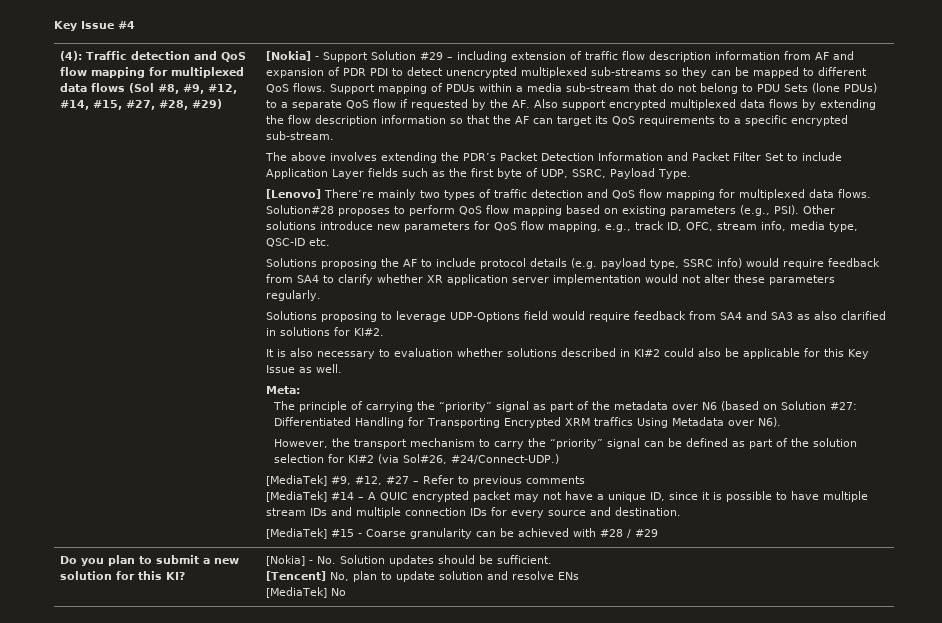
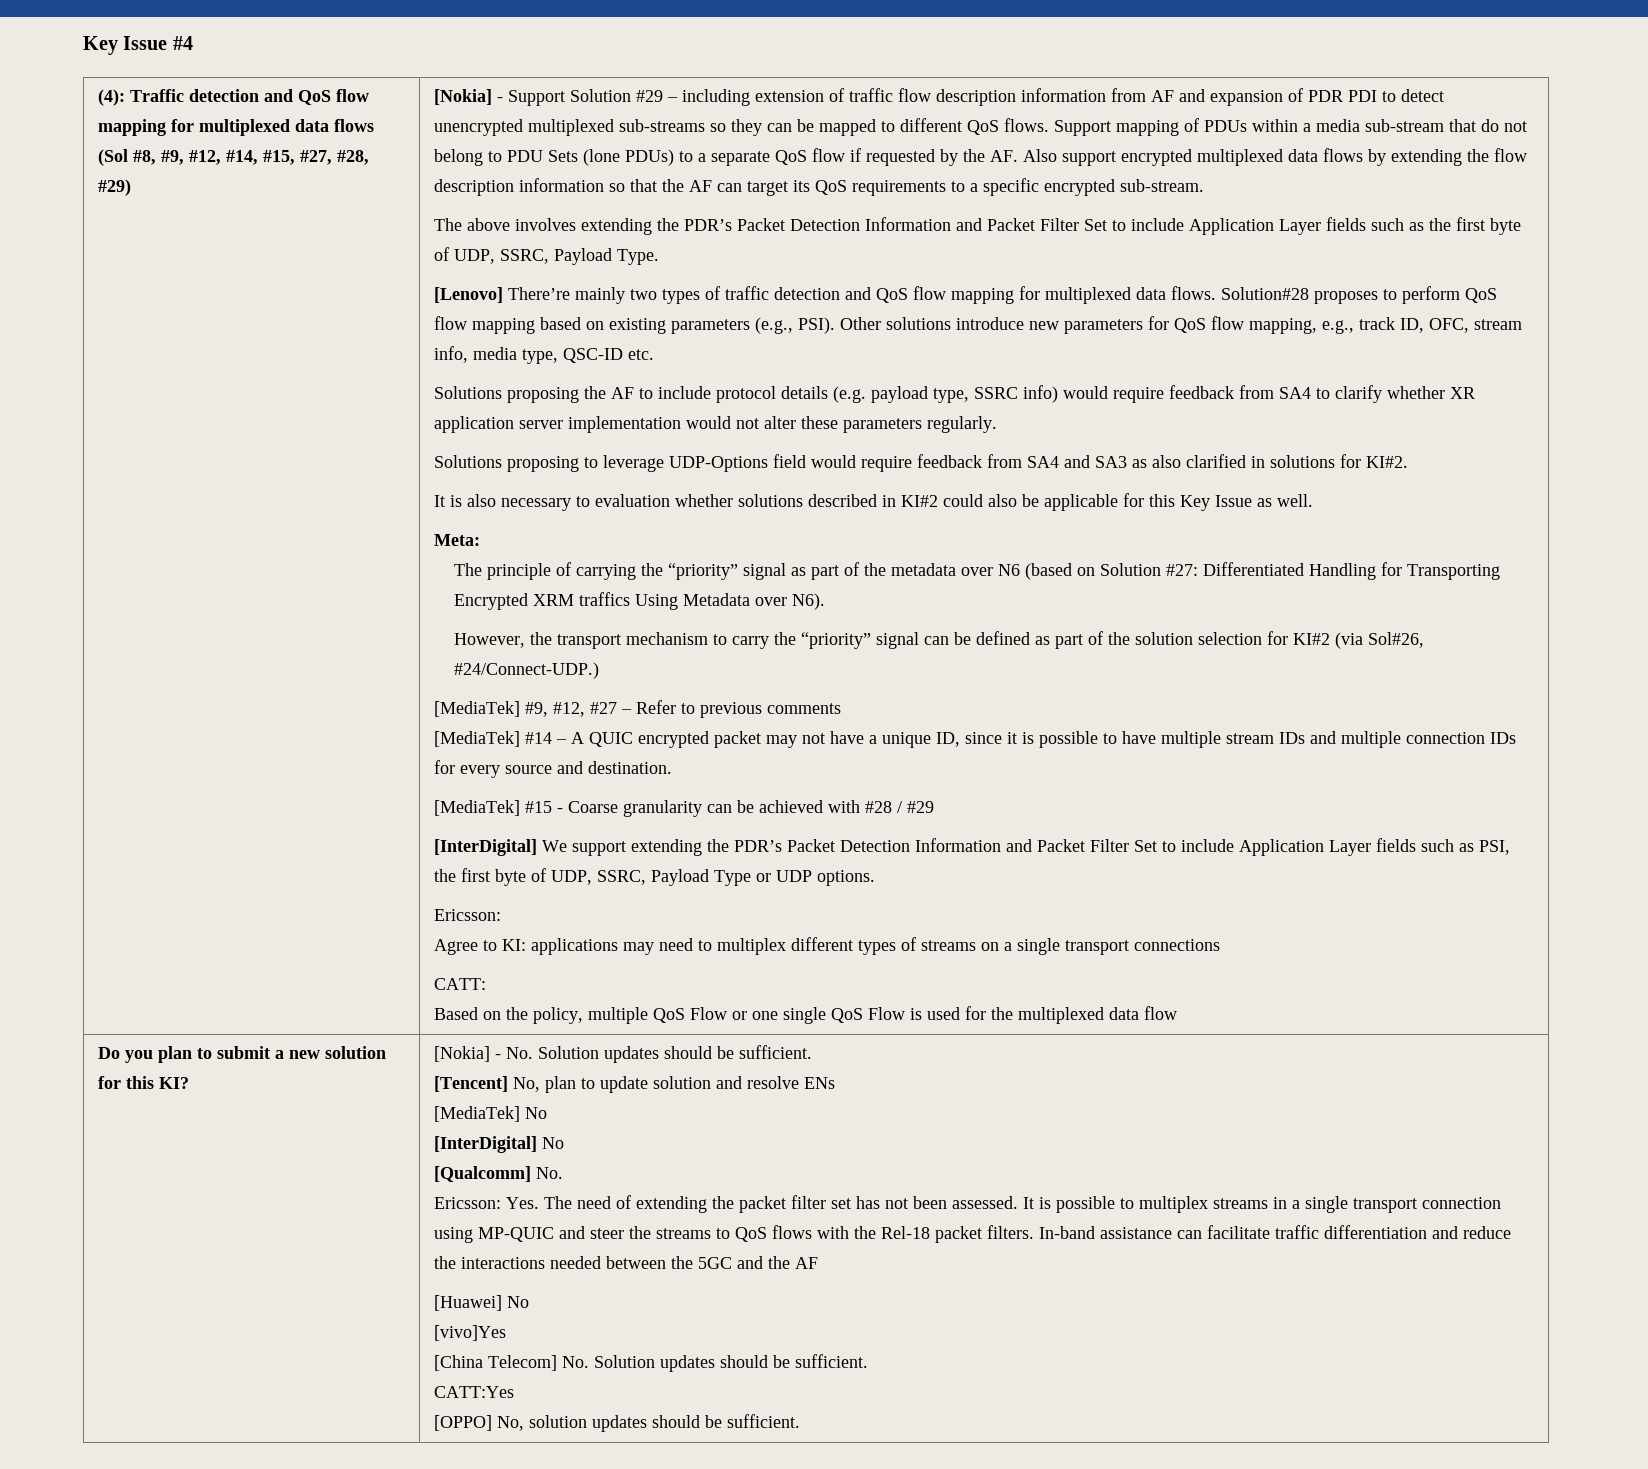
+ [InterDigital] We support extending the PDR’s Packet Detection Information and Packet Filter Set to include Application Layer fields such as PSI, the first byte of UDP, SSRC, Payload Type or UDP options.
+ Ericsson:
+ Agree to KI: applications may need to multiplex different types of streams on a single transport connections
+ CATT:
+ Based on the policy, multiple QoS Flow or one single QoS Flow is used for the multiplexed data flow
+ [InterDigital] No
+ [Qualcomm] No.
+ Ericsson: Yes. The need of extending the packet filter set has not been assessed. It is possible to multiplex streams in a single transport connection using MP-QUIC and steer the streams to QoS flows with the Rel-18 packet filters. In-band assistance can facilitate traffic differentiation and reduce the interactions needed between the 5GC and the AF
+ [Huawei] No
+ [vivo]Yes
+ [China Telecom] No. Solution updates should be sufficient.
+ CATT:Yes
+ [OPPO] No, solution updates should be sufficient.

